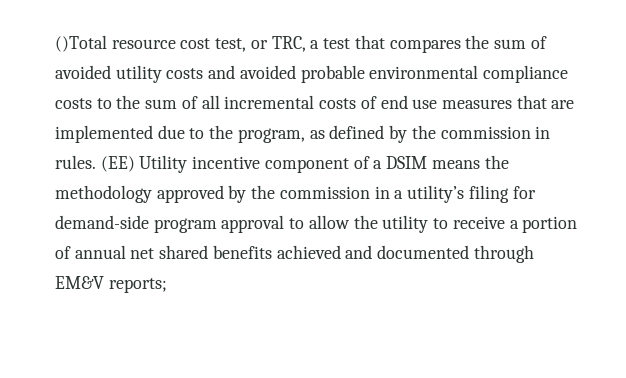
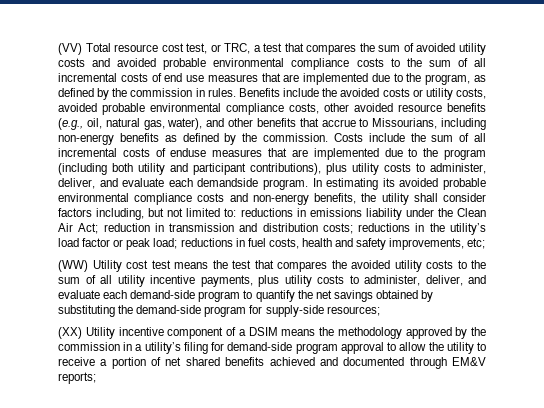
- ()Total resource cost test, or TRC, a test that compares the sum of avoided utility costs and avoided probable environmental compliance costs to the sum of all incremental costs of end use measures that are implemented due to the program, as defined by the commission in rules.
+ (VV) Total resource cost test, or TRC, a test that compares the sum of avoided utility costs and avoided probable environmental compliance costs to the sum of all incremental costs of end use measures that are implemented due to the program, as defined by the commission in rules.
- (EE) Utility incentive component of a DSIM means the methodology approved by the commission in a utility’s filing for demand-side program approval to allow the utility to receive a portion of annual net shared benefits achieved and documented through EM&V reports;
+ Benefits include the avoided costs or utility costs, avoided probable environmental compliance costs, other avoided resource benefits (e.g., oil, natural gas, water), and other benefits that accrue to Missourians, including non-energy benefits as defined by the commission. Costs include the sum of all incremental costs of enduse measures that are implemented due to the program (including both utility and participant contributions), plus utility costs to administer, deliver, and evaluate each demandside program. In estimating its avoided probable environmental compliance costs and non-energy benefits, the utility shall consider factors including, but not limited to: reductions in emissions liability under the Clean Air Act; reduction in transmission and distribution costs; reductions in the utility’s load factor or peak load; reductions in fuel costs, health and safety improvements, etc;
+ (WW) Utility cost test means the test that compares the avoided utility costs to the sum of all utility incentive payments, plus utility costs to administer, deliver, and evaluate each demand-side program to quantify the net savings obtained by substituting the demand-side program for supply-side resources;
+ (XX) Utility incentive component of a DSIM means the methodology approved by the commission in a utility’s filing for demand-side program approval to allow the utility to receive a portion of net shared benefits achieved and documented through EM&V reports;

